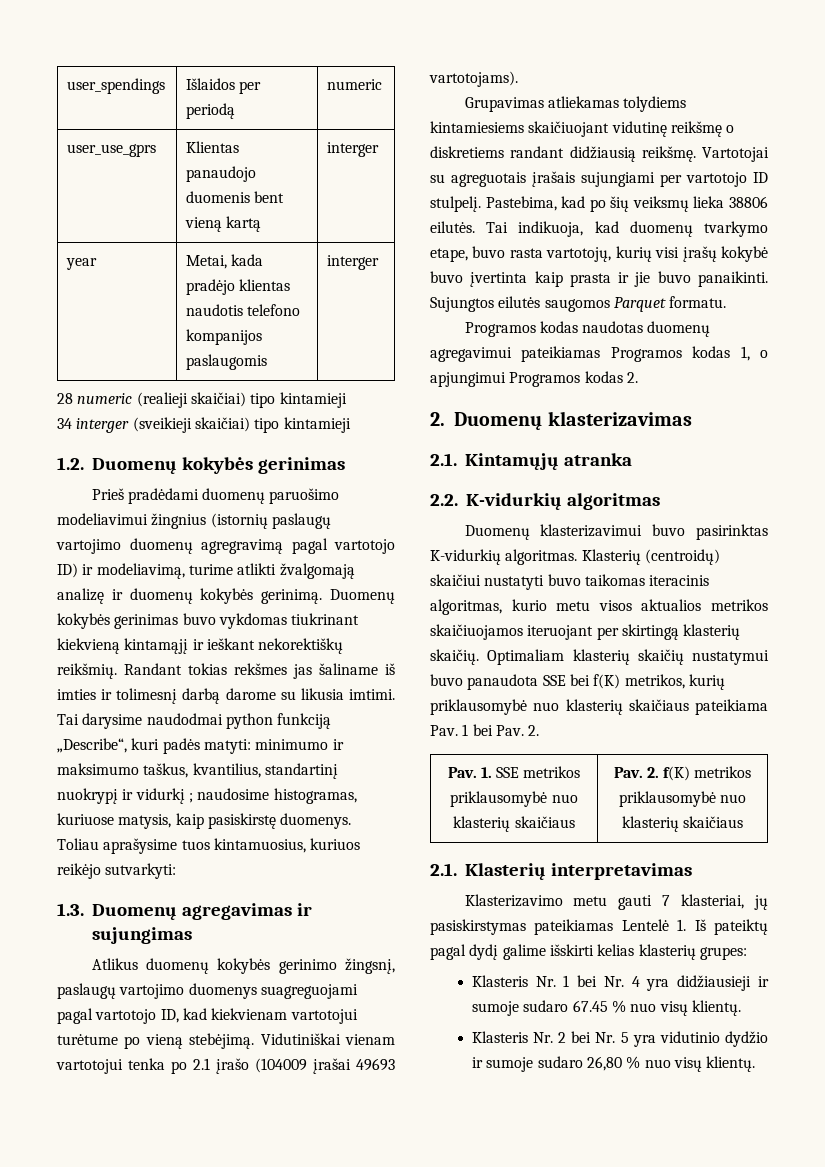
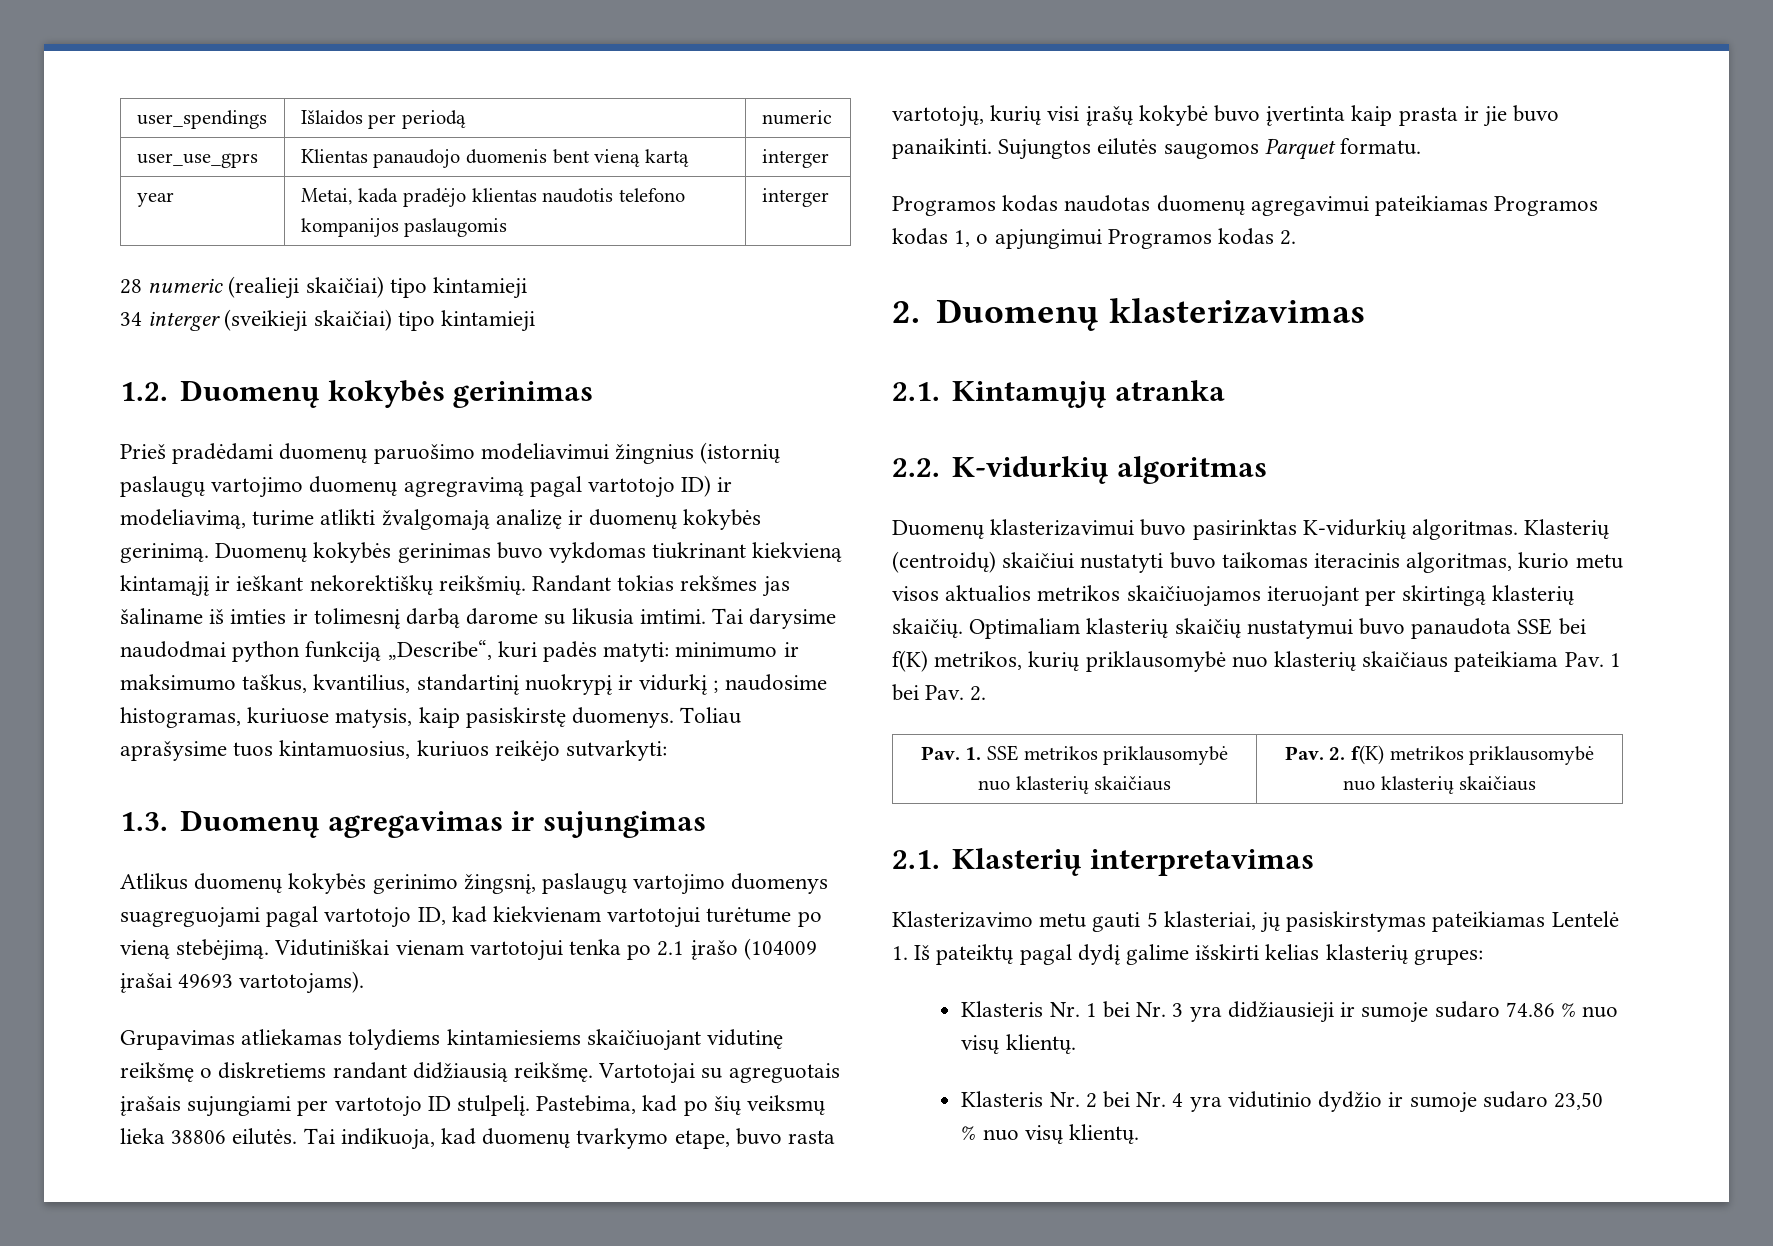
- Klasterizavimo metu gauti 7 klasteriai, jų pasiskirstymas pateikiamas Lentelė 1. Iš pateiktų pagal dydį galime išskirti kelias klasterių grupes:
+ Klasterizavimo metu gauti 5 klasteriai, jų pasiskirstymas pateikiamas Lentelė 1. Iš pateiktų pagal dydį galime išskirti kelias klasterių grupes:
- Klasteris Nr. 1 bei Nr. 4 yra didžiausieji ir sumoje sudaro 67.45 % nuo visų klientų.
+ Klasteris Nr. 1 bei Nr. 3 yra didžiausieji ir sumoje sudaro 74.86 % nuo visų klientų.
- Klasteris Nr. 2 bei Nr. 5 yra vidutinio dydžio ir sumoje sudaro 26,80 % nuo visų klientų.
+ Klasteris Nr. 2 bei Nr. 4 yra vidutinio dydžio ir sumoje sudaro 23,50 % nuo visų klientų.

